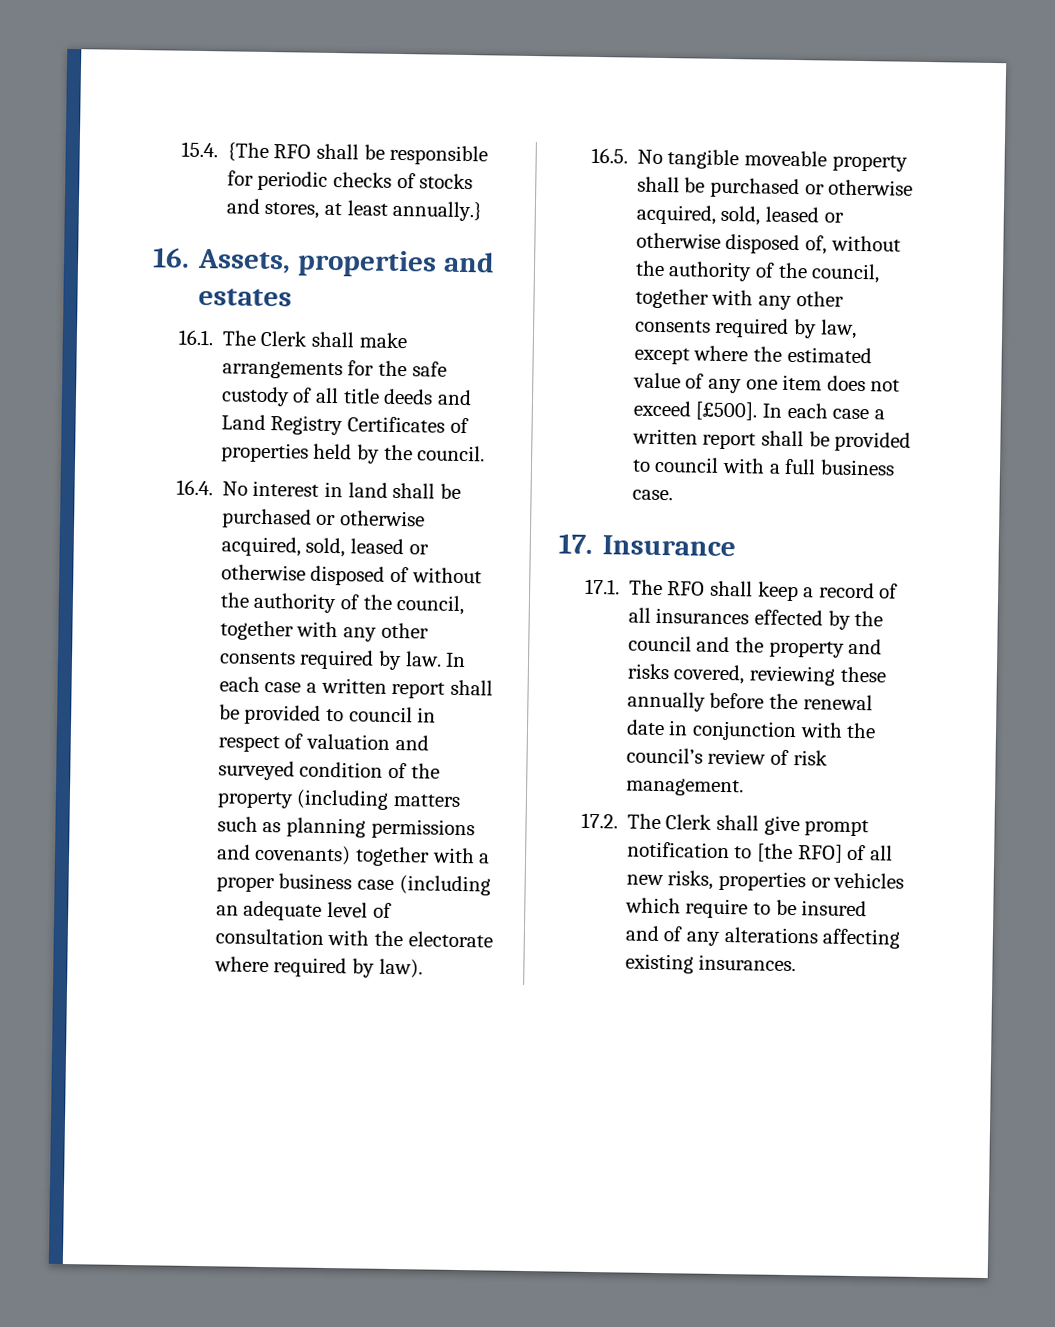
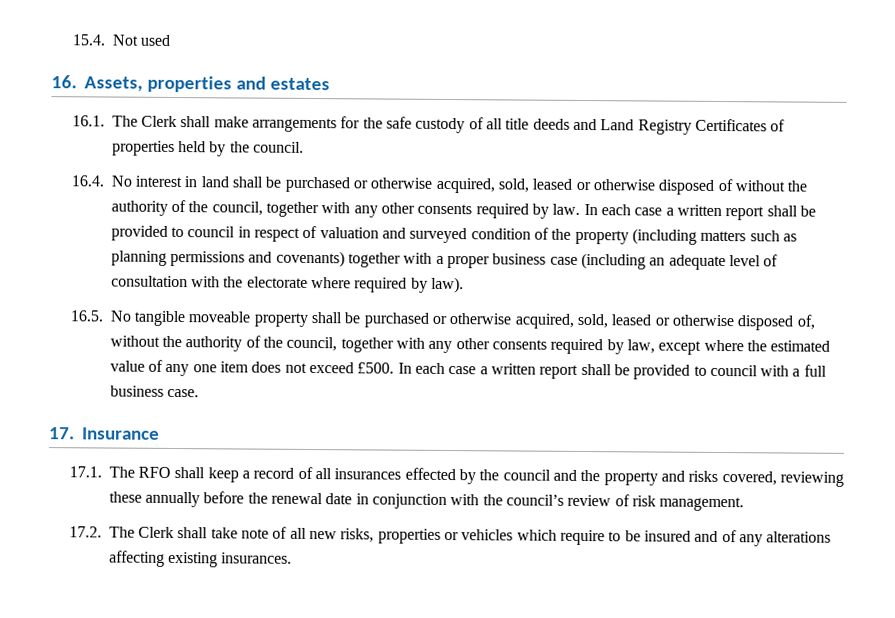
- 15.4. {The RFO shall be responsible for periodic checks of stocks and stores, at least annually.}
+ 15.4. Not used
- 16.5. No tangible moveable property shall be purchased or otherwise acquired, sold, leased or otherwise disposed of, without the authority of the council, together with any other consents required by law, except where the estimated value of any one item does not exceed [£500].
+ 16.5. No tangible moveable property shall be purchased or otherwise acquired, sold, leased or otherwise disposed of, without the authority of the council, together with any other consents required by law, except where the estimated value of any one item does not exceed £500.
- 17.2. The Clerk shall give prompt notification to [the RFO] of all new risks, properties or vehicles which require to be insured and of any alterations affecting existing insurances.
+ 17.2. The Clerk shall take note of all new risks, properties or vehicles which require to be insured and of any alterations affecting existing insurances.

